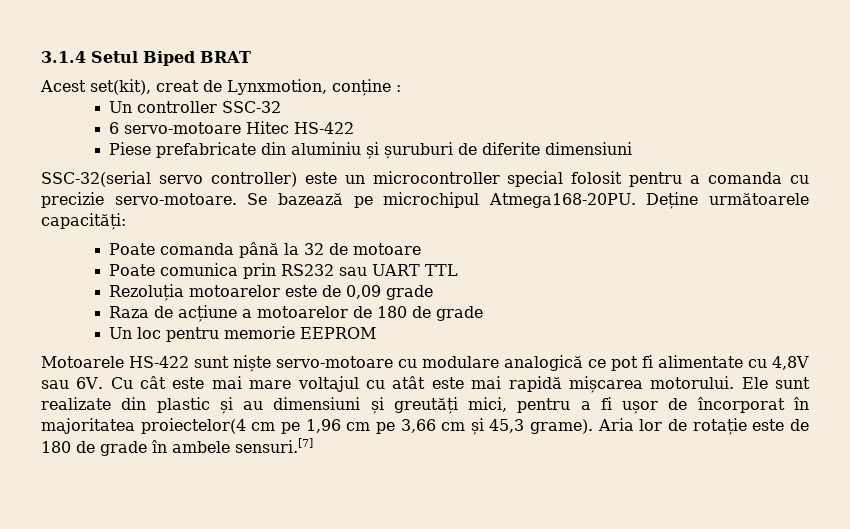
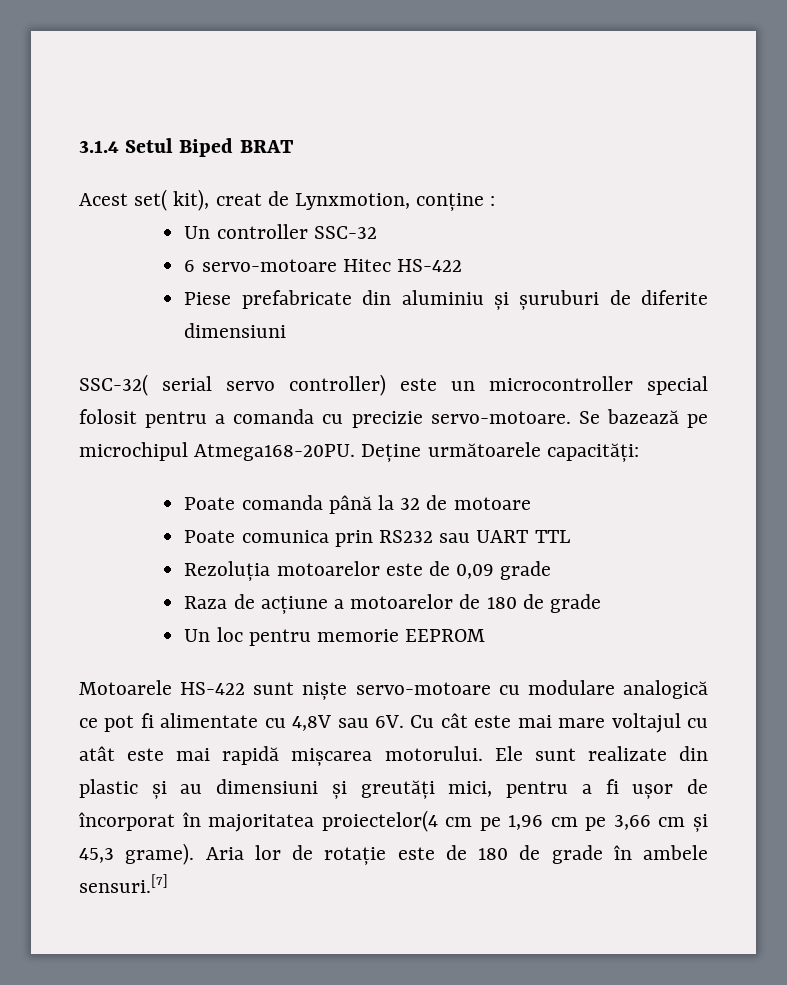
- Acest set(kit), creat de Lynxmotion, conține :
+ Acest set( kit), creat de Lynxmotion, conține :
- SSC-32(serial servo controller) este un microcontroller special folosit pentru a comanda cu precizie servo-motoare.
+ SSC-32( serial servo controller) este un microcontroller special folosit pentru a comanda cu precizie servo-motoare.

